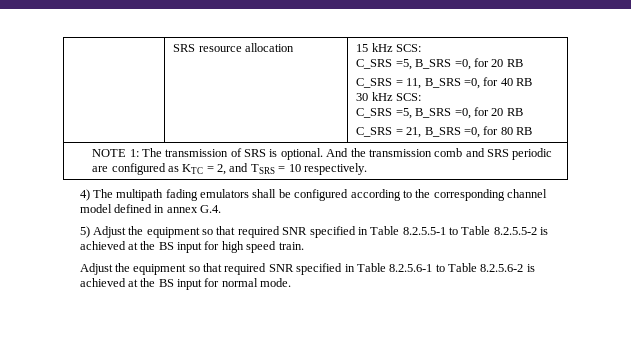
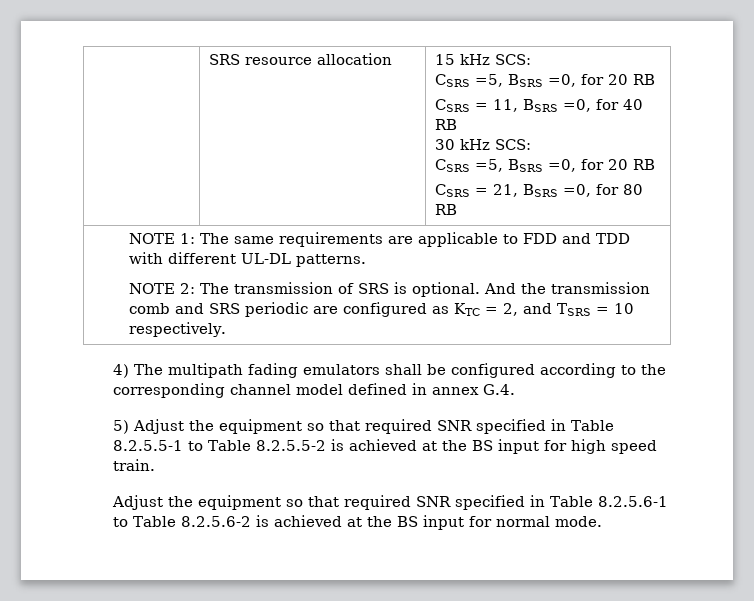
  | SRS resource allocation | 15 kHz SCS:
- C_SRS =5, B_SRS =0, for 20 RB
- C_SRS = 11, B_SRS =0, for 40 RB
+ CSRS =5, BSRS =0, for 20 RB
+ CSRS = 11, BSRS =0, for 40 RB
  30 kHz SCS:
- C_SRS =5, B_SRS =0, for 20 RB
- C_SRS = 21, B_SRS =0, for 80 RB
+ CSRS =5, BSRS =0, for 20 RB
+ CSRS = 21, BSRS =0, for 80 RB
- NOTE 1: The transmission of SRS is optional.
+ NOTE 1: The same requirements are applicable to FDD and TDD with different UL-DL patterns.
+ NOTE 2: The transmission of SRS is optional.

